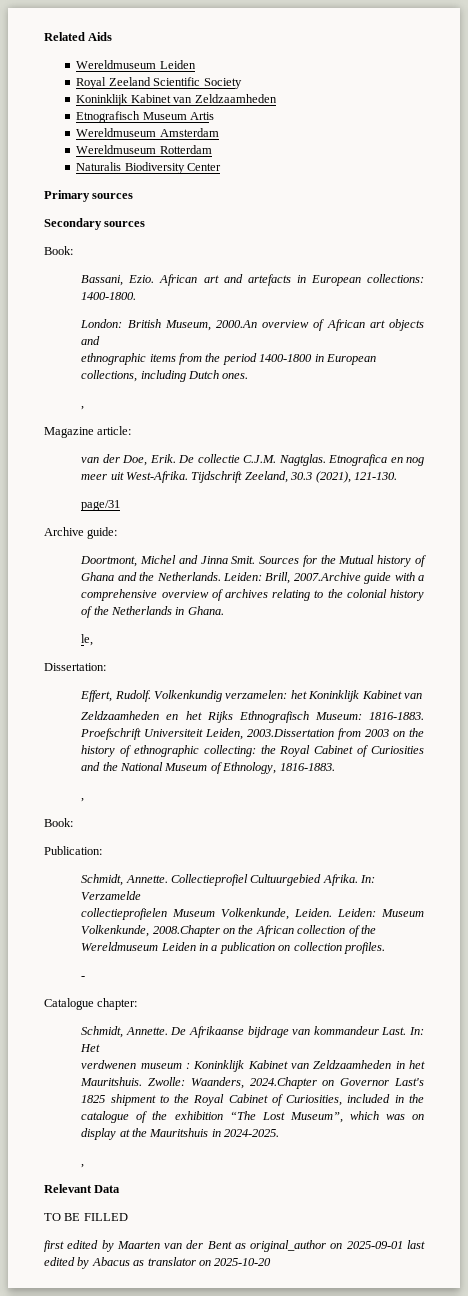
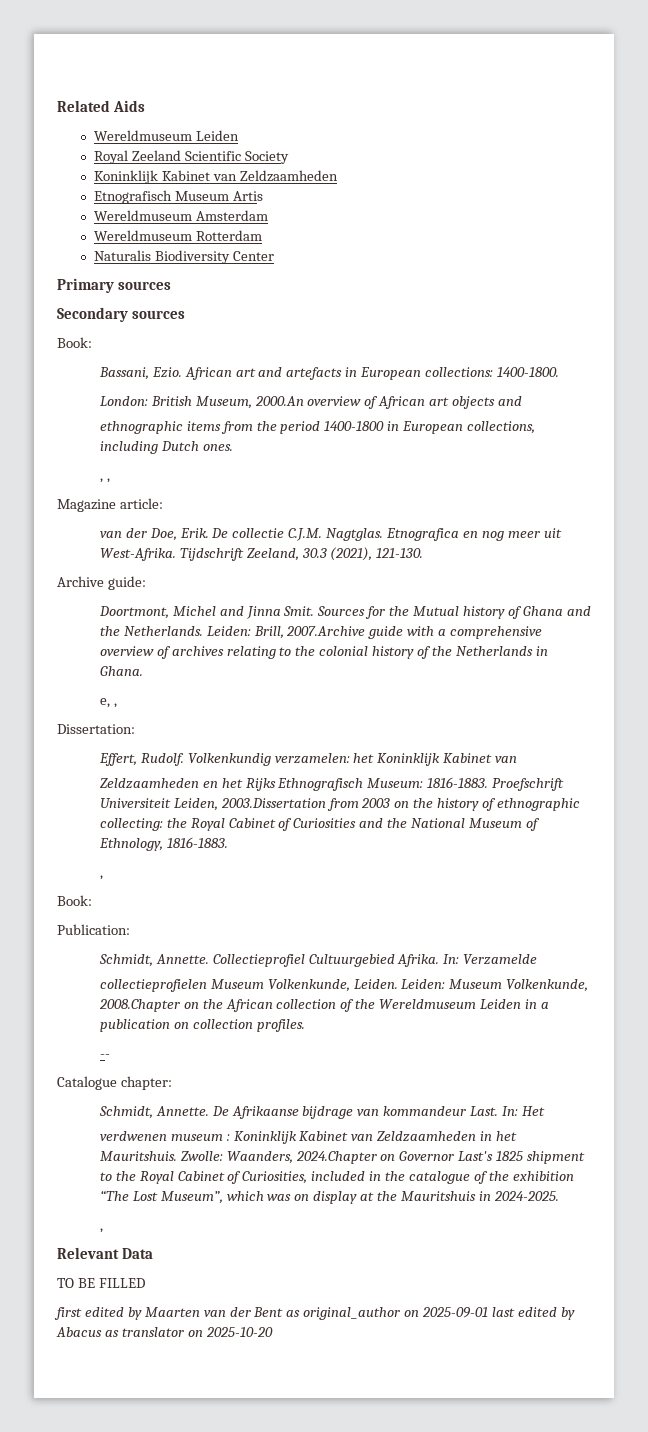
  ethnographic items from the period 1400-1800 in European collections, including Dutch ones.
- ,
+ , ,
- page/31
- le,
+ e, ,
- -
+ --

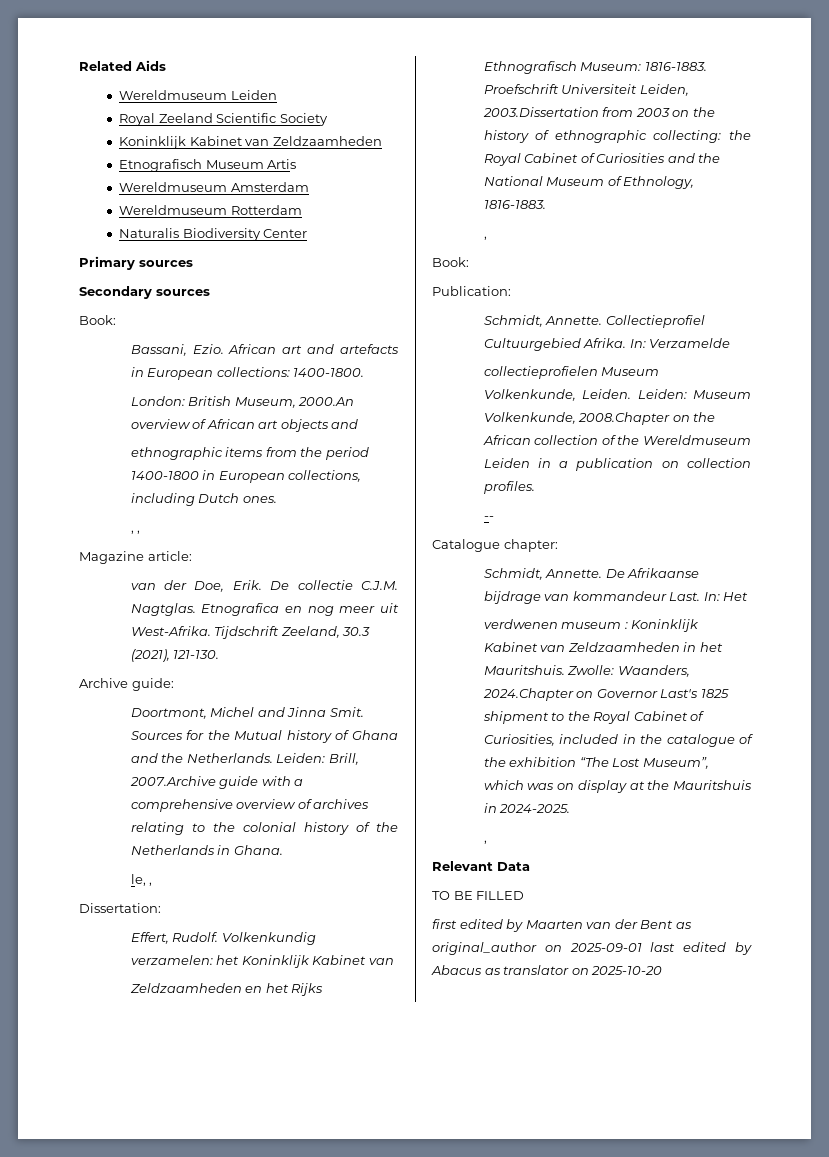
- e, ,
+ le, ,

